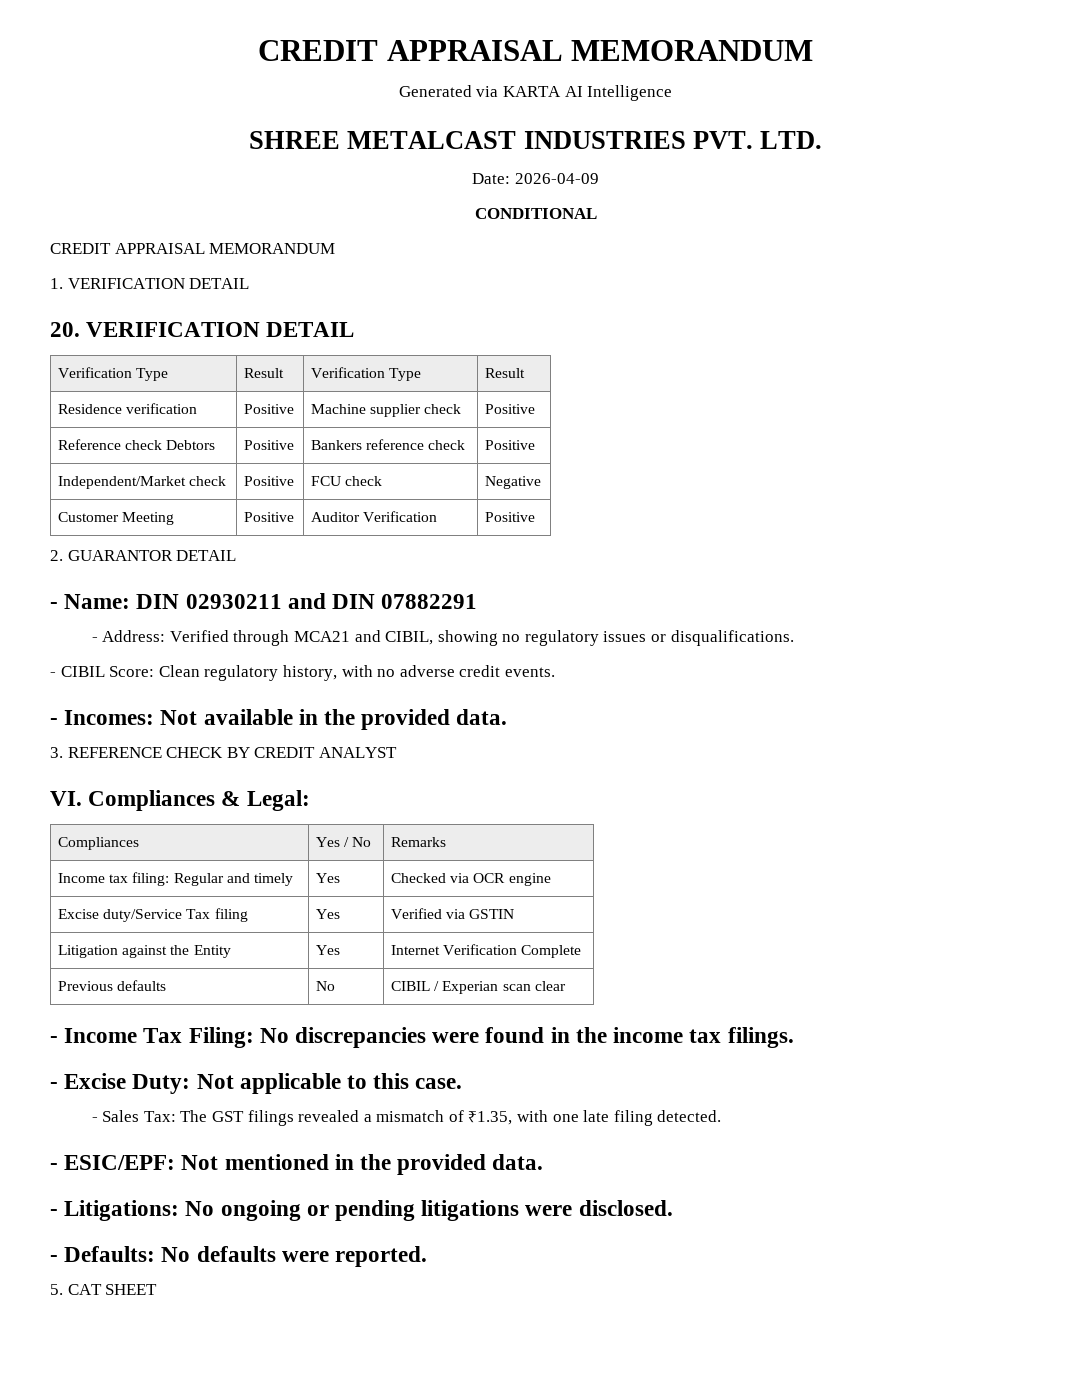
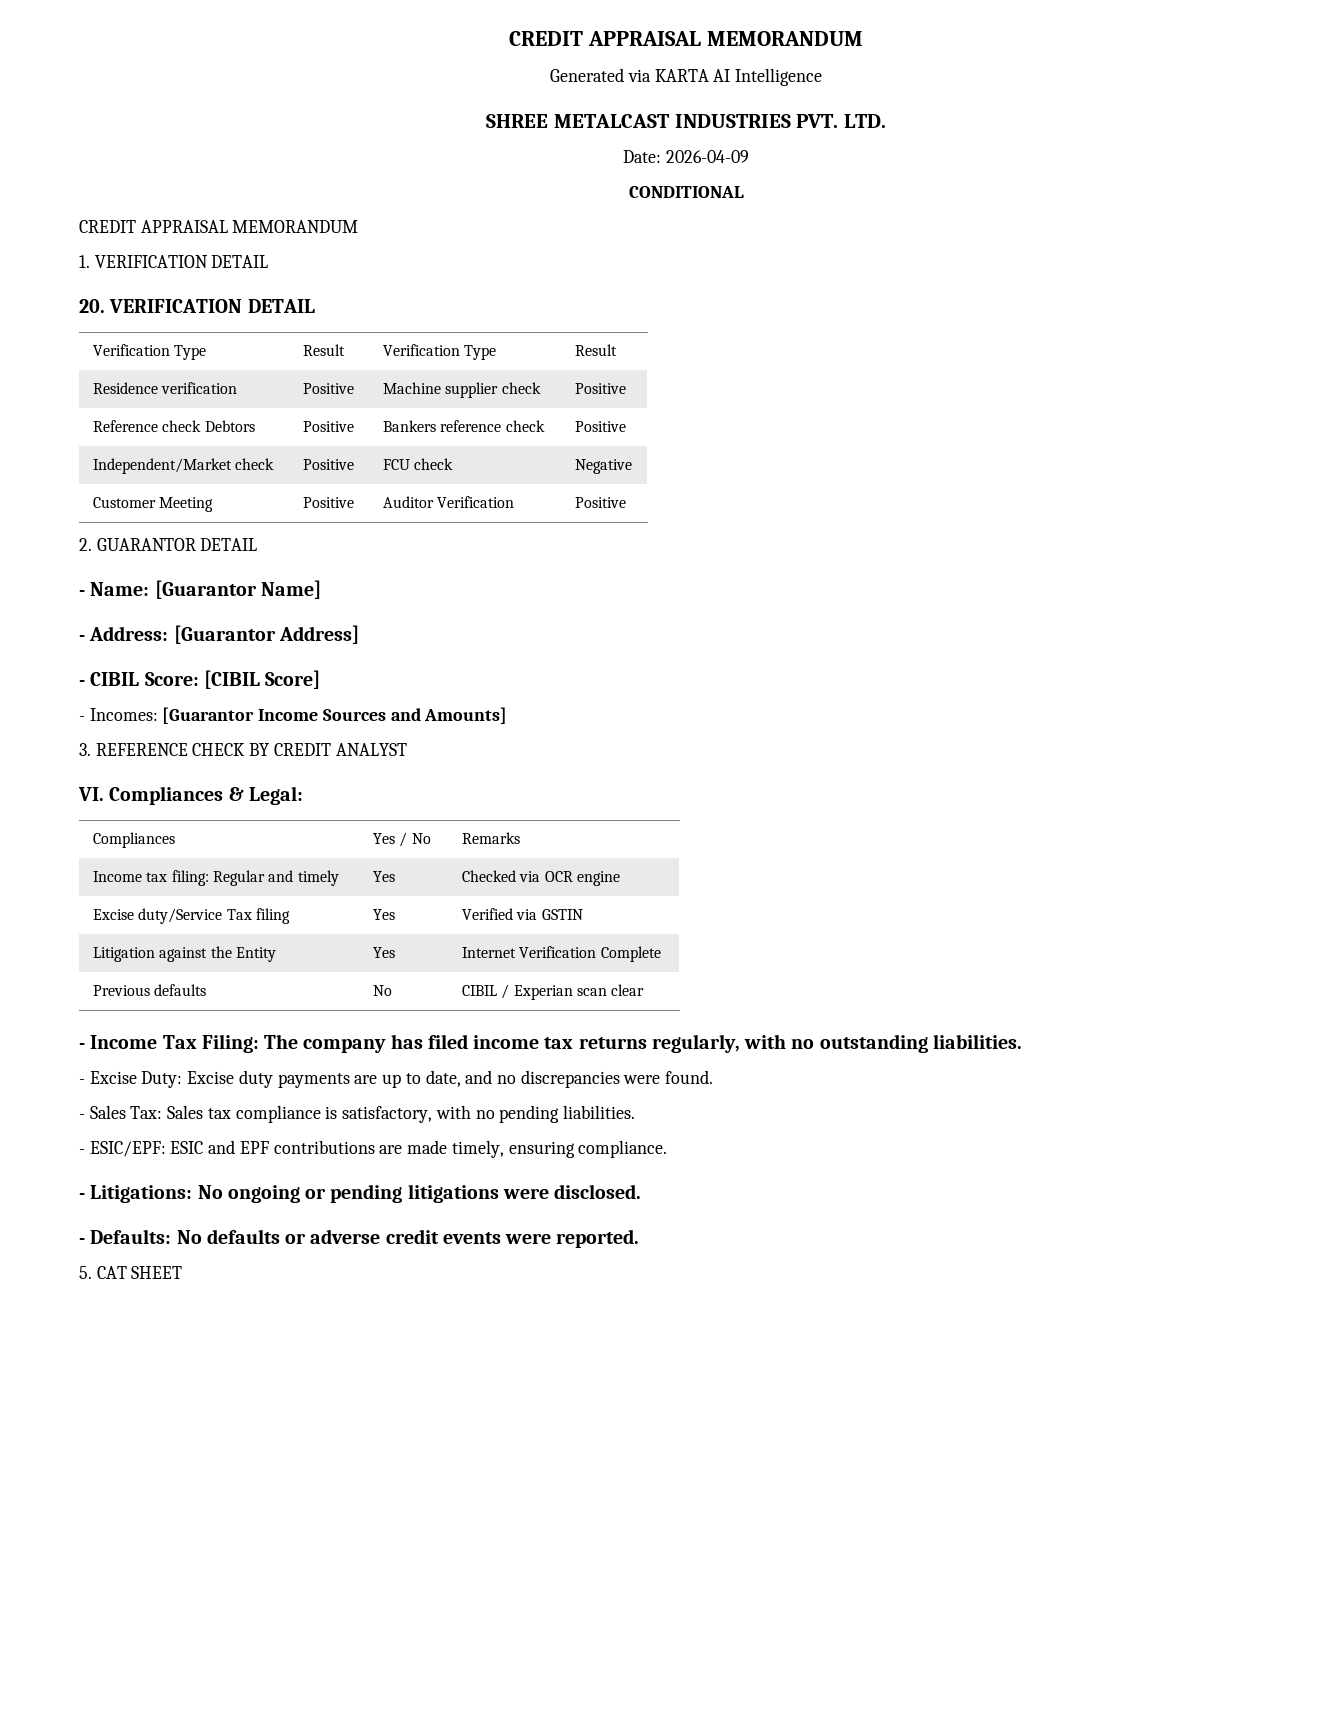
- - Name: DIN 02930211 and DIN 07882291
- - Address: Verified through MCA21 and CIBIL, showing no regulatory issues or disqualifications.
- - CIBIL Score: Clean regulatory history, with no adverse credit events.
- - Incomes: Not available in the provided data.
+ - Name: [Guarantor Name]
+ - Address: [Guarantor Address]
+ - CIBIL Score: [CIBIL Score]
+ - Incomes: [Guarantor Income Sources and Amounts]
- - Income Tax Filing: No discrepancies were found in the income tax filings.
- - Excise Duty: Not applicable to this case.
- - Sales Tax: The GST filings revealed a mismatch of ₹1.35, with one late filing detected.
- - ESIC/EPF: Not mentioned in the provided data.
+ - Income Tax Filing: The company has filed income tax returns regularly, with no outstanding liabilities.
+ - Excise Duty: Excise duty payments are up to date, and no discrepancies were found.
+ - Sales Tax: Sales tax compliance is satisfactory, with no pending liabilities.
+ - ESIC/EPF: ESIC and EPF contributions are made timely, ensuring compliance.
- - Defaults: No defaults were reported.
+ - Defaults: No defaults or adverse credit events were reported.

